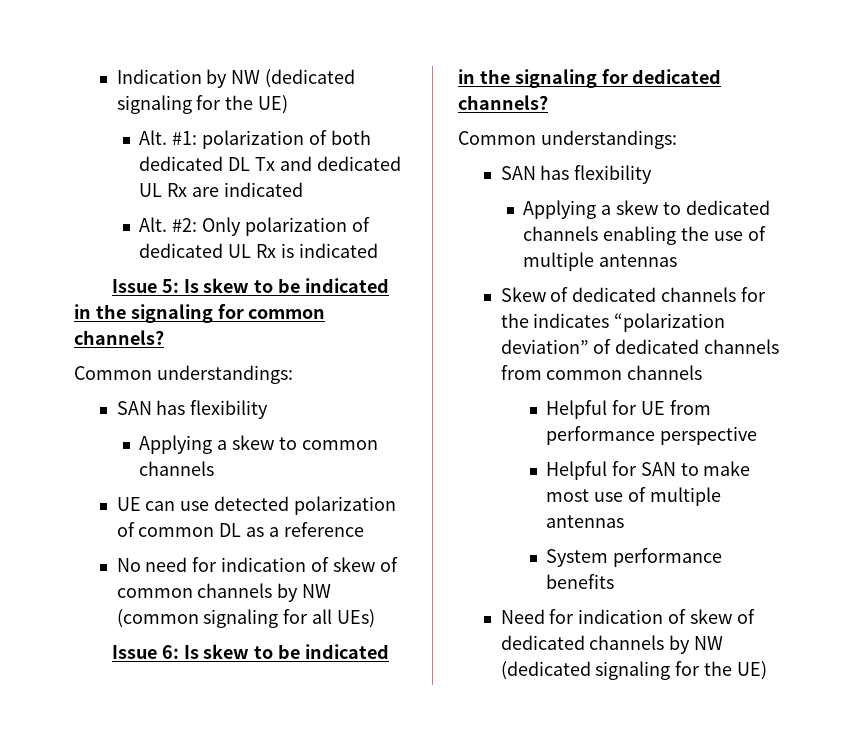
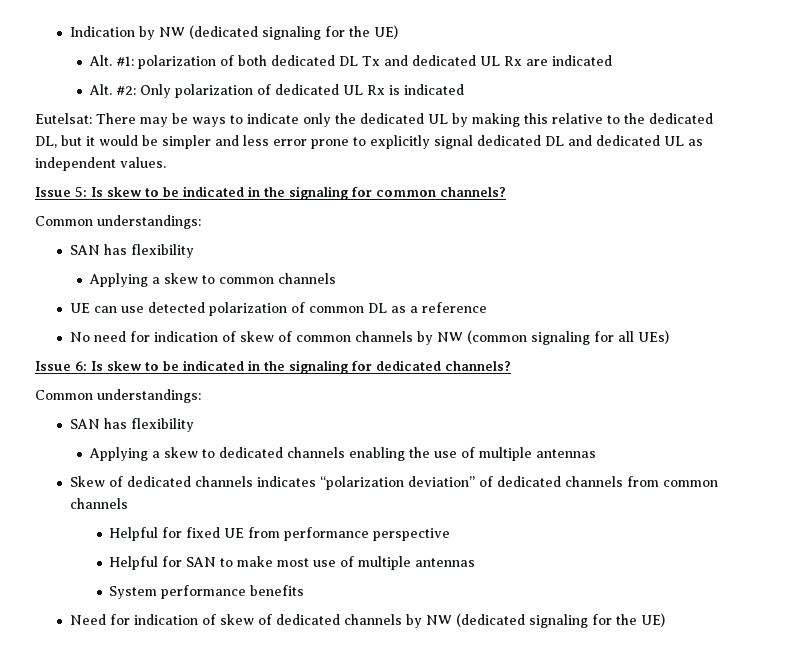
+ Eutelsat: There may be ways to indicate only the dedicated UL by making this relative to the dedicated DL, but it would be simpler and less error prone to explicitly signal dedicated DL and dedicated UL as independent values.
- Skew of dedicated channels for the indicates “polarization deviation” of dedicated channels from common channels
+ Skew of dedicated channels indicates “polarization deviation” of dedicated channels from common channels
- Helpful for UE from performance perspective
+ Helpful for fixed UE from performance perspective

